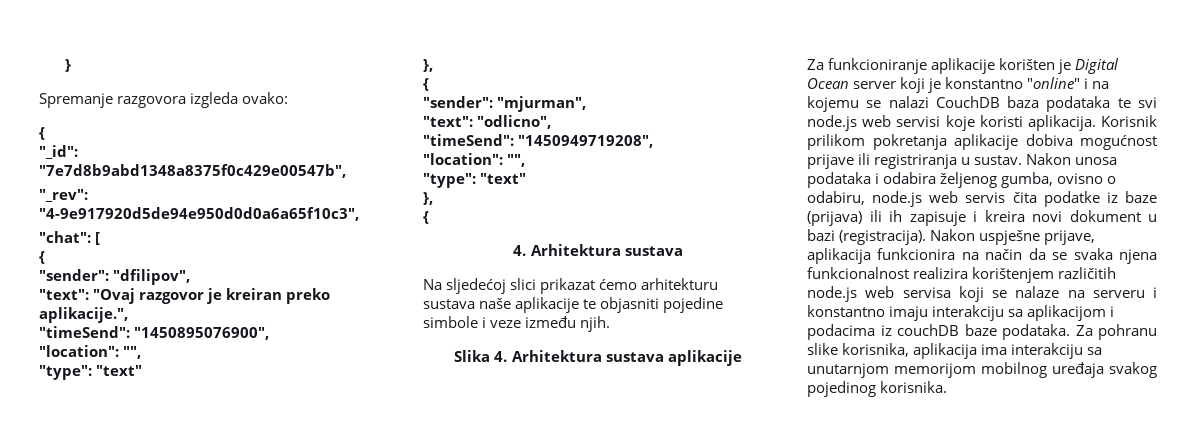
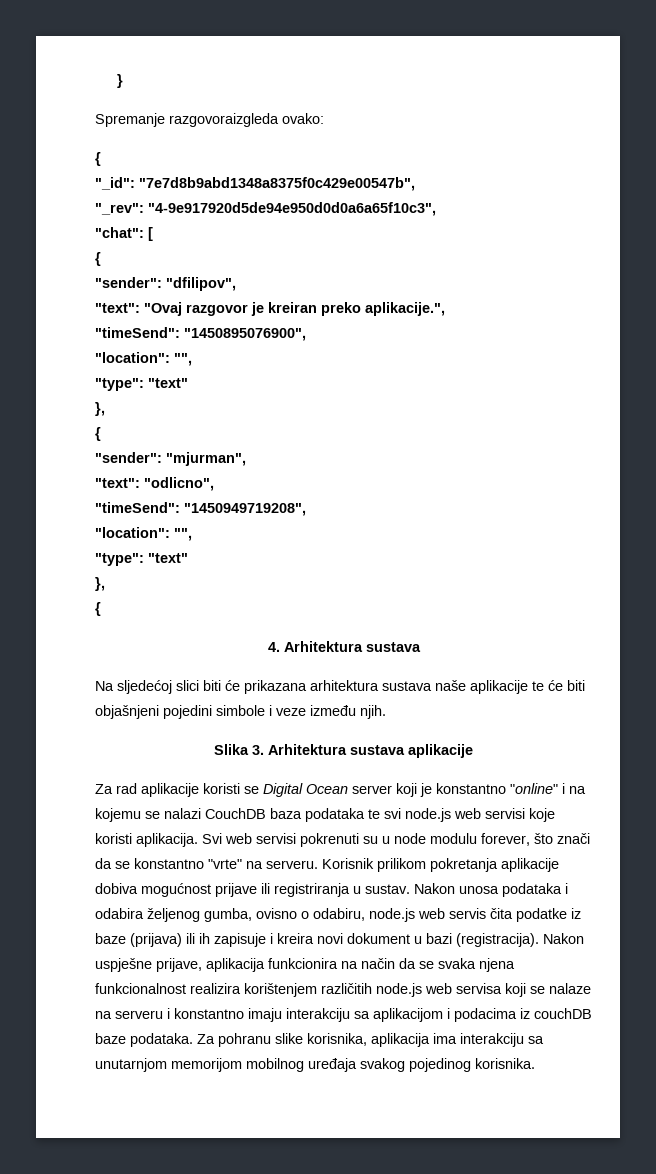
- Spremanje razgovora izgleda ovako:
+ Spremanje razgovoraizgleda ovako:
- Na sljedećoj slici prikazat ćemo arhitekturu sustava naše aplikacije te objasniti pojedine simbole i veze između njih.
+ Na sljedećoj slici biti će prikazana arhitektura sustava naše aplikacije te će biti objašnjeni pojedini simbole i veze između njih.
- Slika 4. Arhitektura sustava aplikacije
+ Slika 3. Arhitektura sustava aplikacije
- Za funkcioniranje aplikacije korišten je Digital Ocean server koji je konstantno "online" i na kojemu se nalazi CouchDB baza podataka te svi node.js web servisi koje koristi aplikacija.
+ Za rad aplikacije koristi se Digital Ocean server koji je konstantno "online" i na kojemu se nalazi CouchDB baza podataka te svi node.js web servisi koje koristi aplikacija.
+ Svi web servisi pokrenuti su u node modulu forever, što znači da se konstantno "vrte" na serveru.

